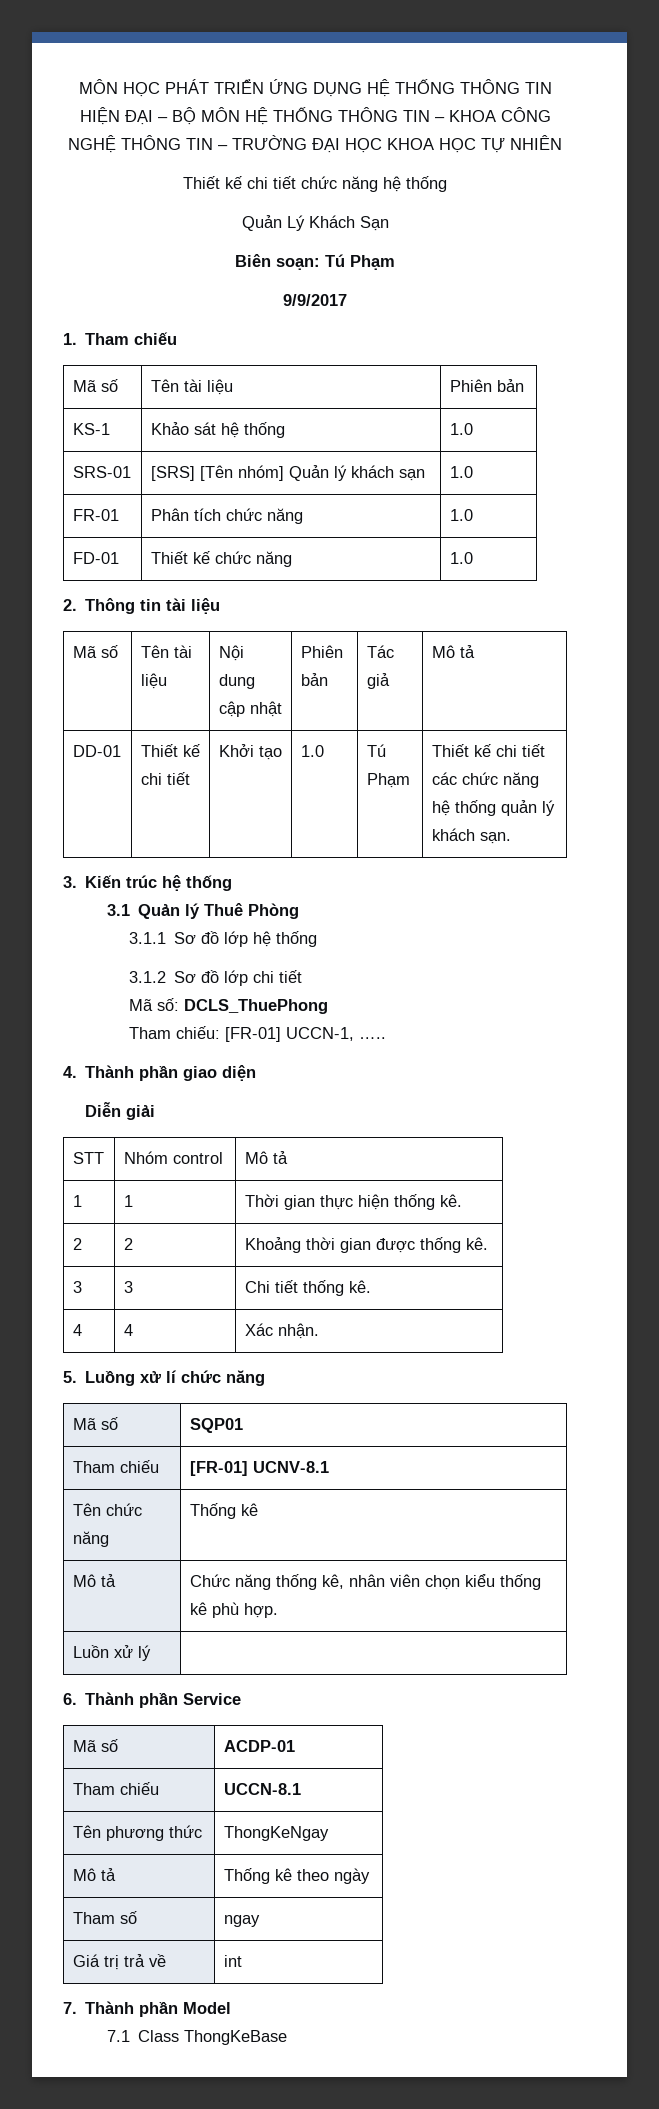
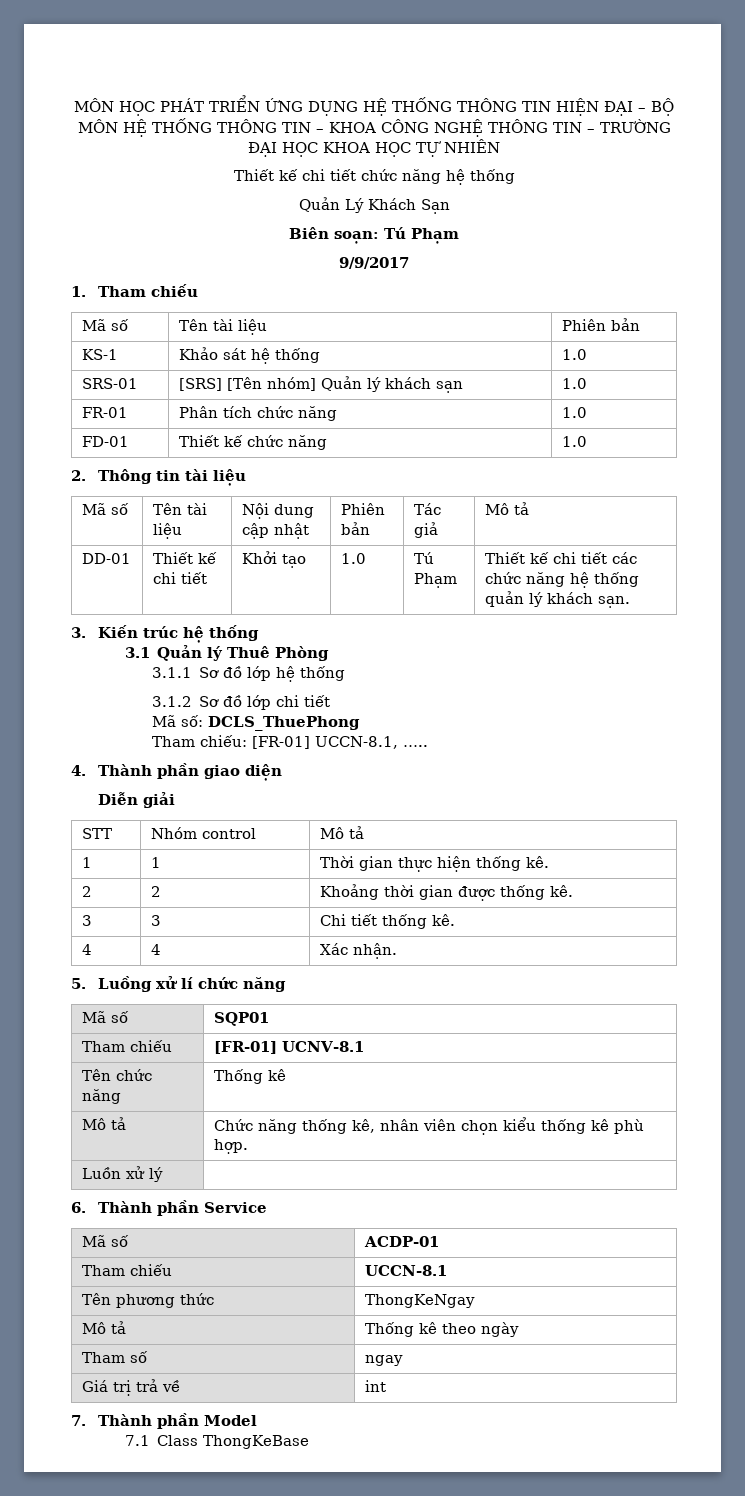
- Tham chiếu: [FR-01] UCCN-1, …..
+ Tham chiếu: [FR-01] UCCN-8.1, …..

